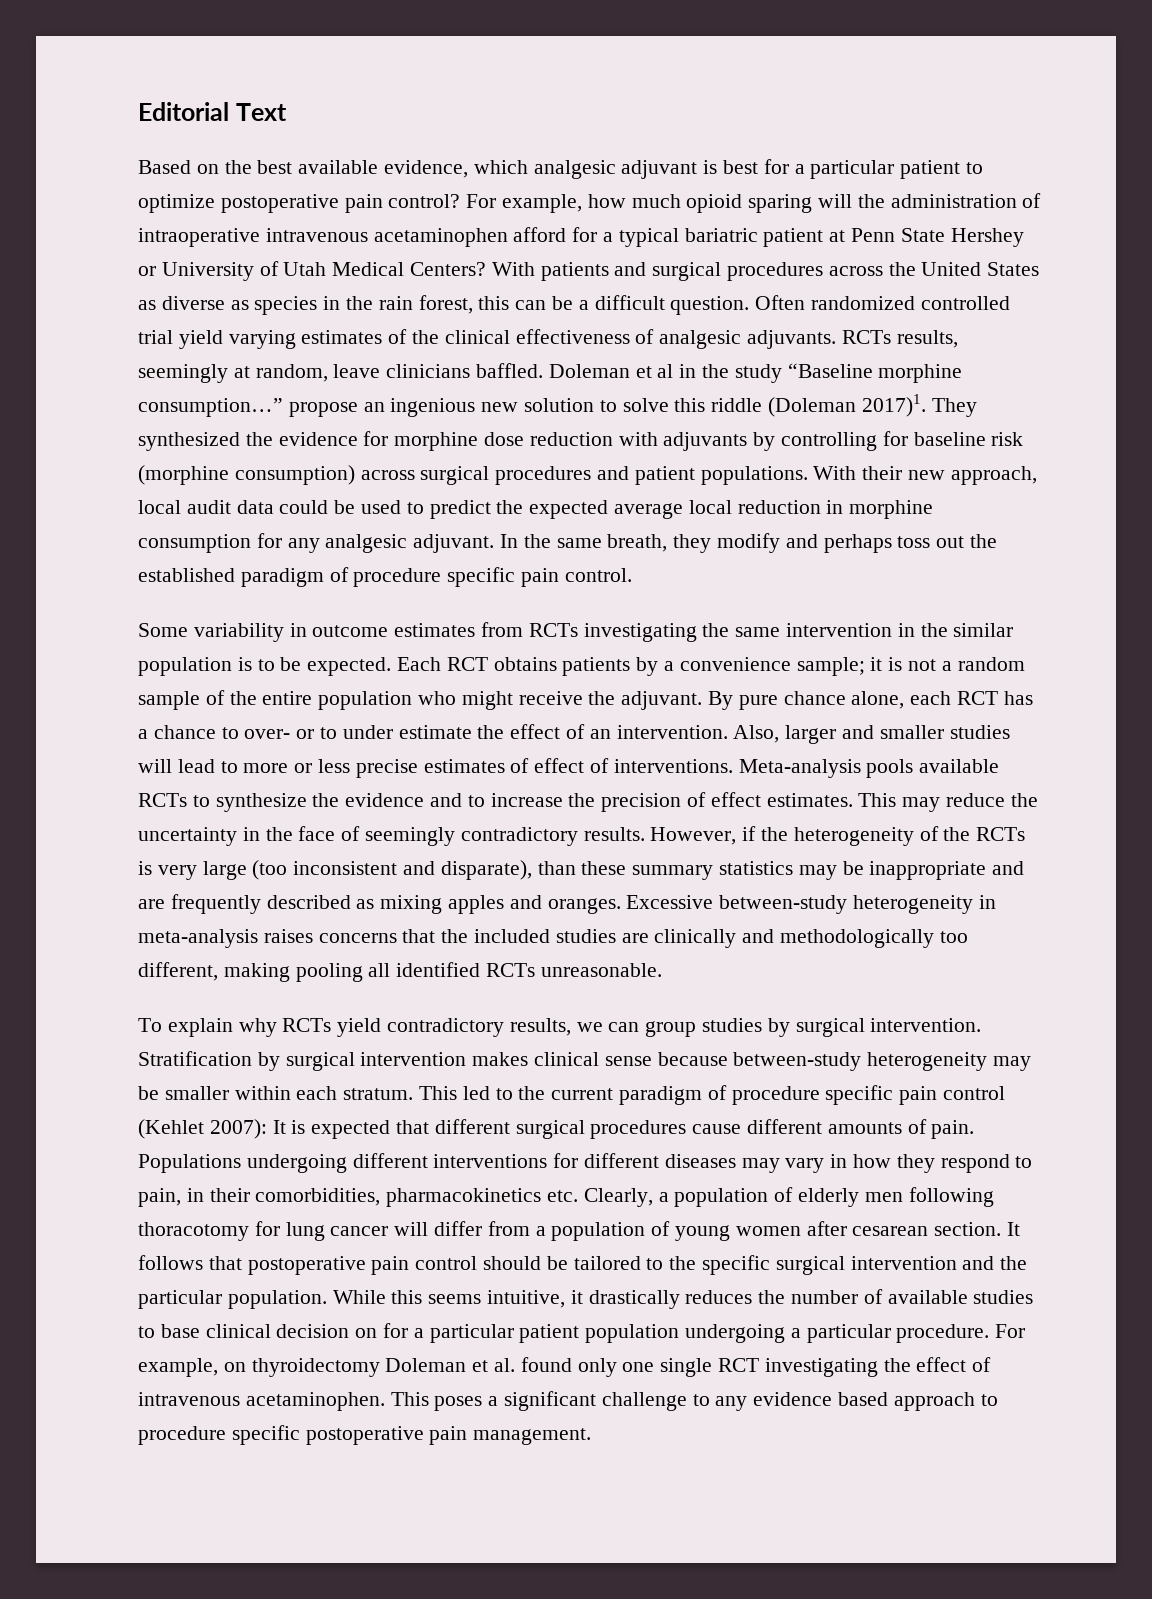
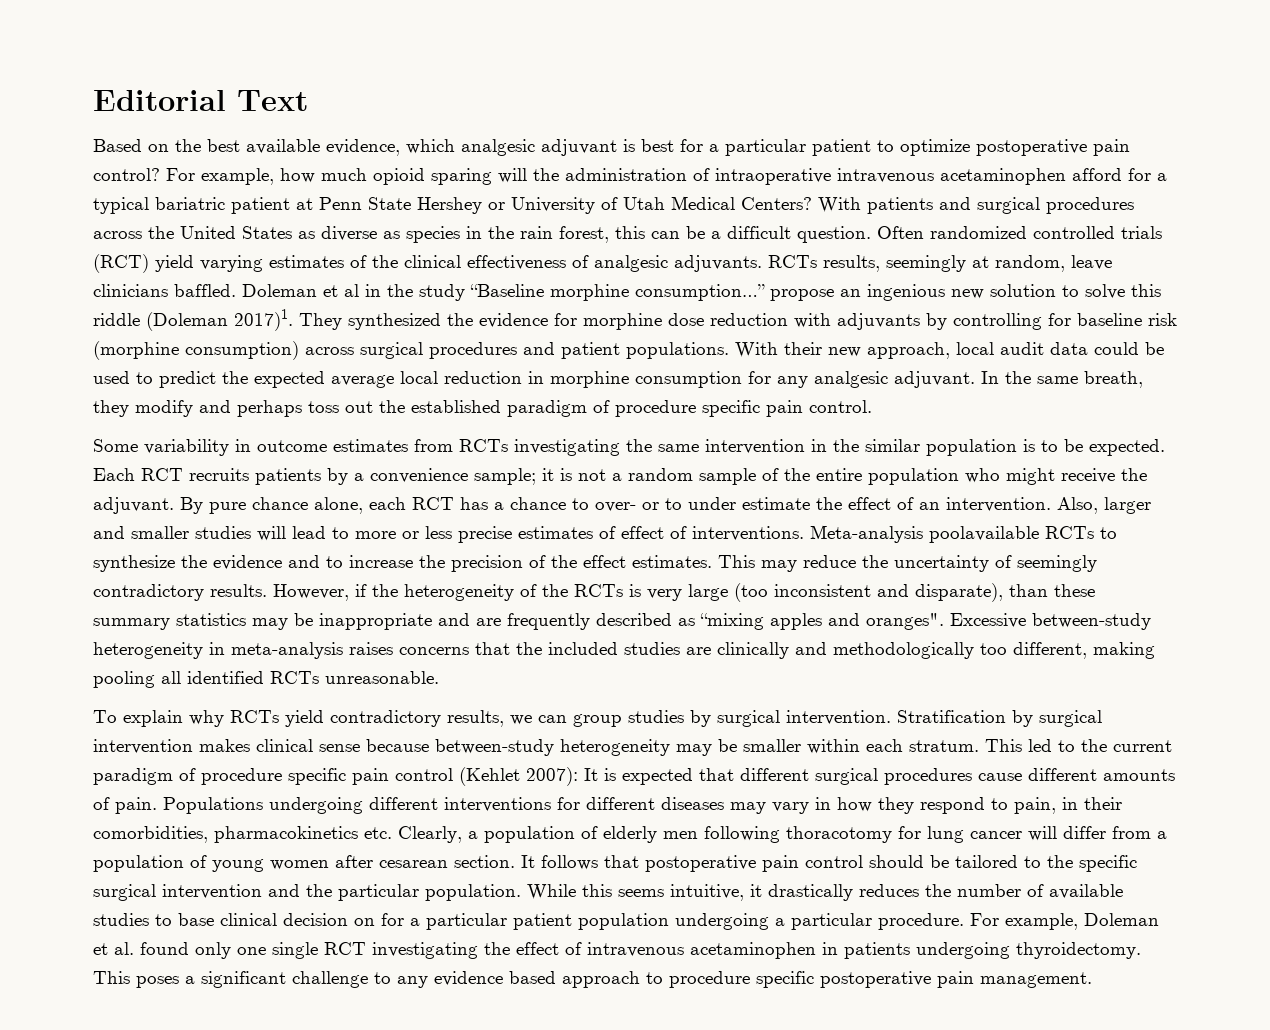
- Often randomized controlled trial yield varying estimates of the clinical effectiveness of analgesic adjuvants.
+ Often randomized controlled trials (RCT) yield varying estimates of the clinical effectiveness of analgesic adjuvants.
- Each RCT obtains patients by a convenience sample; it is not a random sample of the entire population who might receive the adjuvant.
+ Each RCT recruits patients by a convenience sample; it is not a random sample of the entire population who might receive the adjuvant.
- Meta-analysis pools available RCTs to synthesize the evidence and to increase the precision of effect estimates.
+ Meta-analysis poolavailable RCTs to synthesize the evidence and to increase the precision of the effect estimates.
- This may reduce the uncertainty in the face of seemingly contradictory results.
+ This may reduce the uncertainty of seemingly contradictory results.
- However, if the heterogeneity of the RCTs is very large (too inconsistent and disparate), than these summary statistics may be inappropriate and are frequently described as mixing apples and oranges.
+ However, if the heterogeneity of the RCTs is very large (too inconsistent and disparate), than these summary statistics may be inappropriate and are frequently described as “mixing apples and oranges".
- For example, on thyroidectomy Doleman et al. found only one single RCT investigating the effect of intravenous acetaminophen.
+ For example, Doleman et al. found only one single RCT investigating the effect of intravenous acetaminophen in patients undergoing thyroidectomy.

